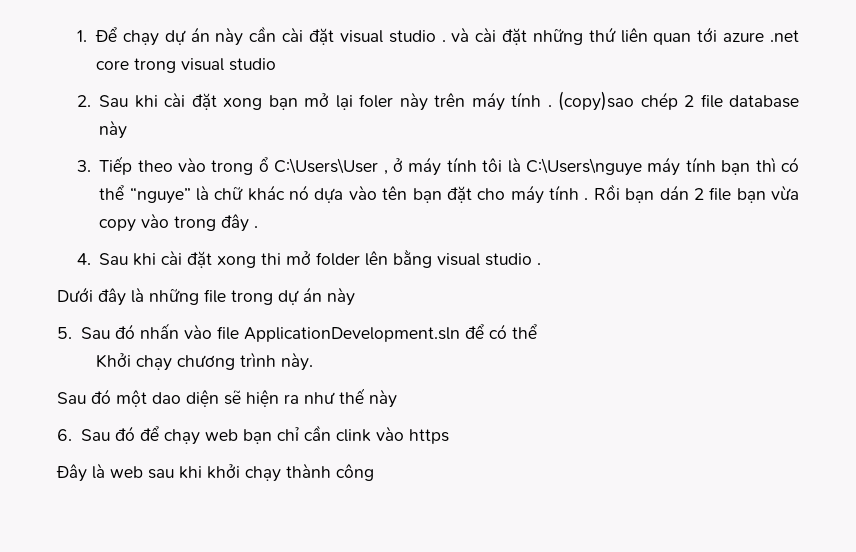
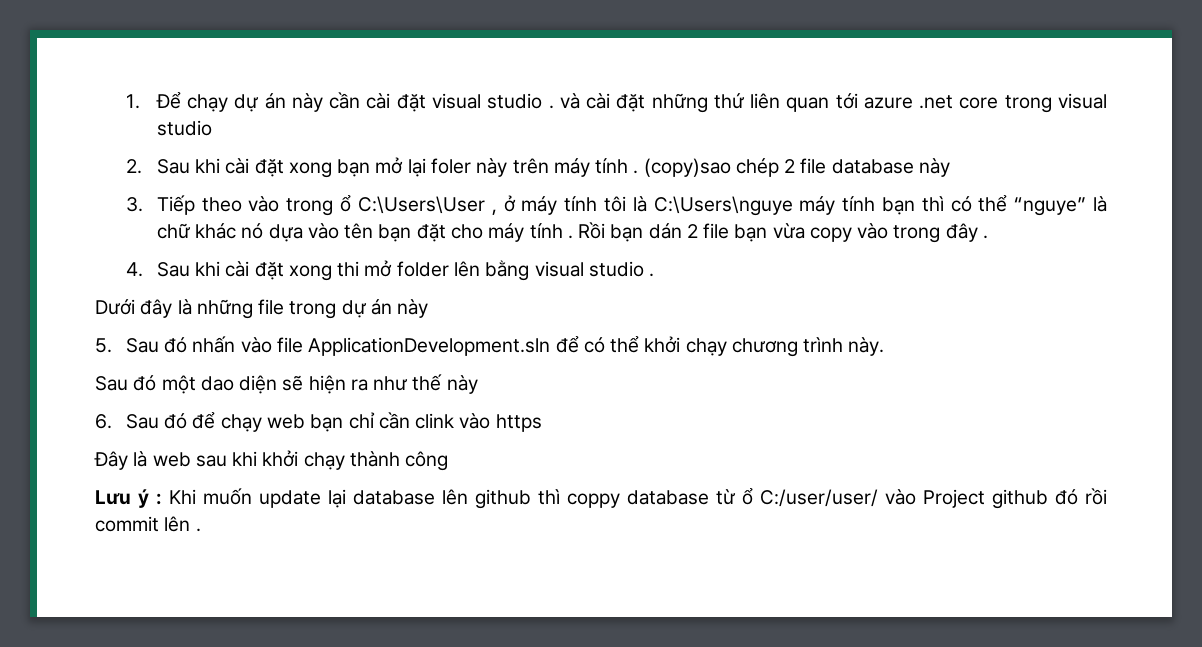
- 5. Sau đó nhấn vào file ApplicationDevelopment.sln để có thể
- Khởi chạy chương trình này.
+ 5. Sau đó nhấn vào file ApplicationDevelopment.sln để có thể khởi chạy chương trình này.
+ Lưu ý : Khi muốn update lại database lên github thì coppy database từ ổ C:/user/user/ vào Project github đó rồi commit lên .

